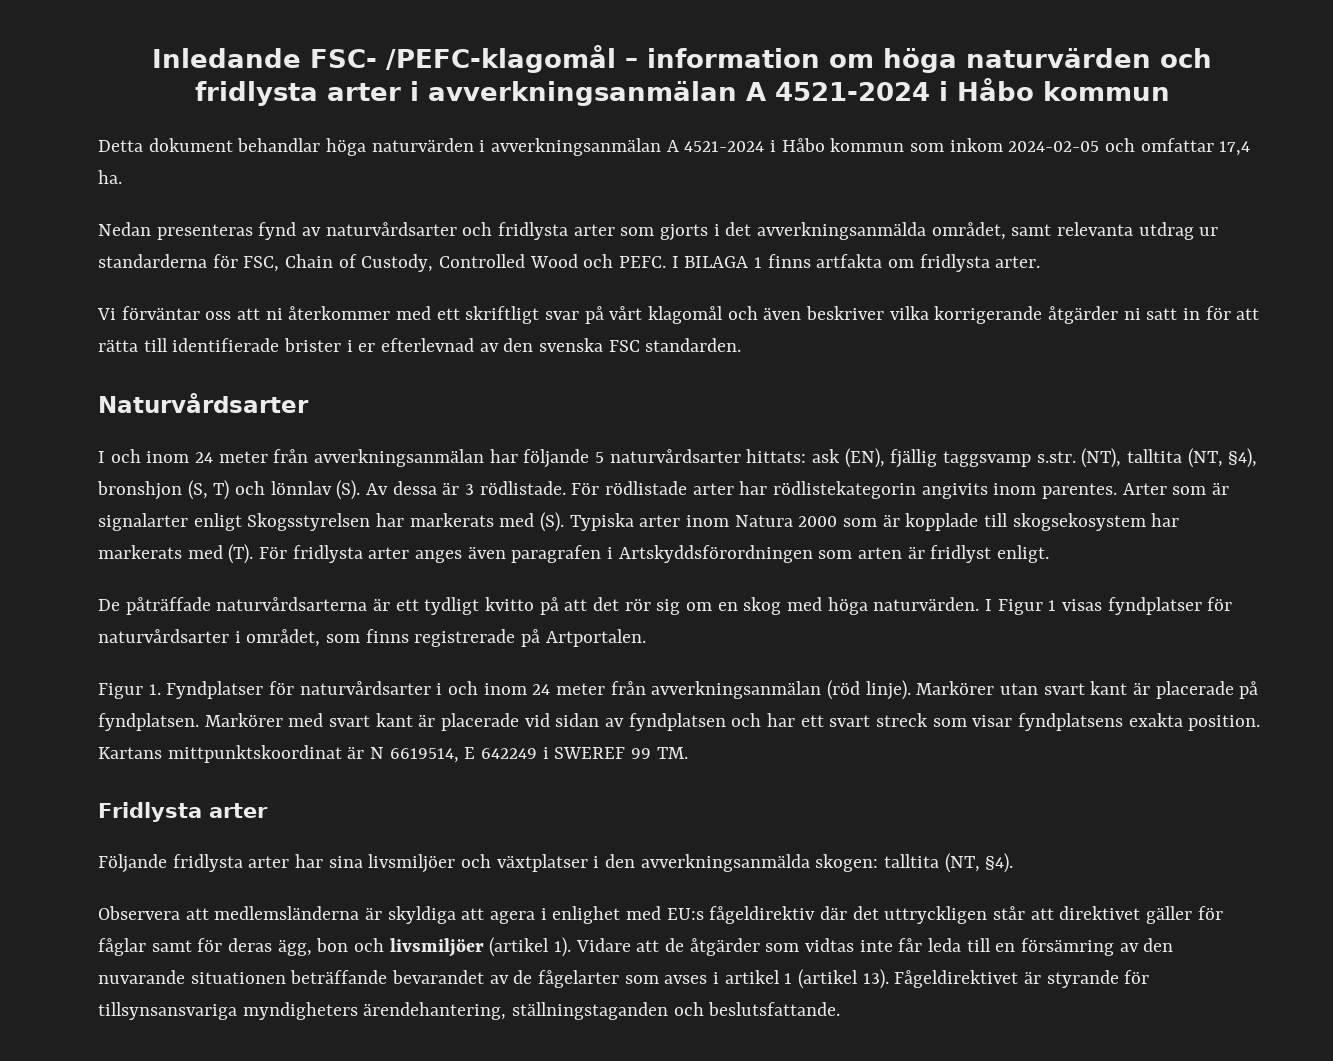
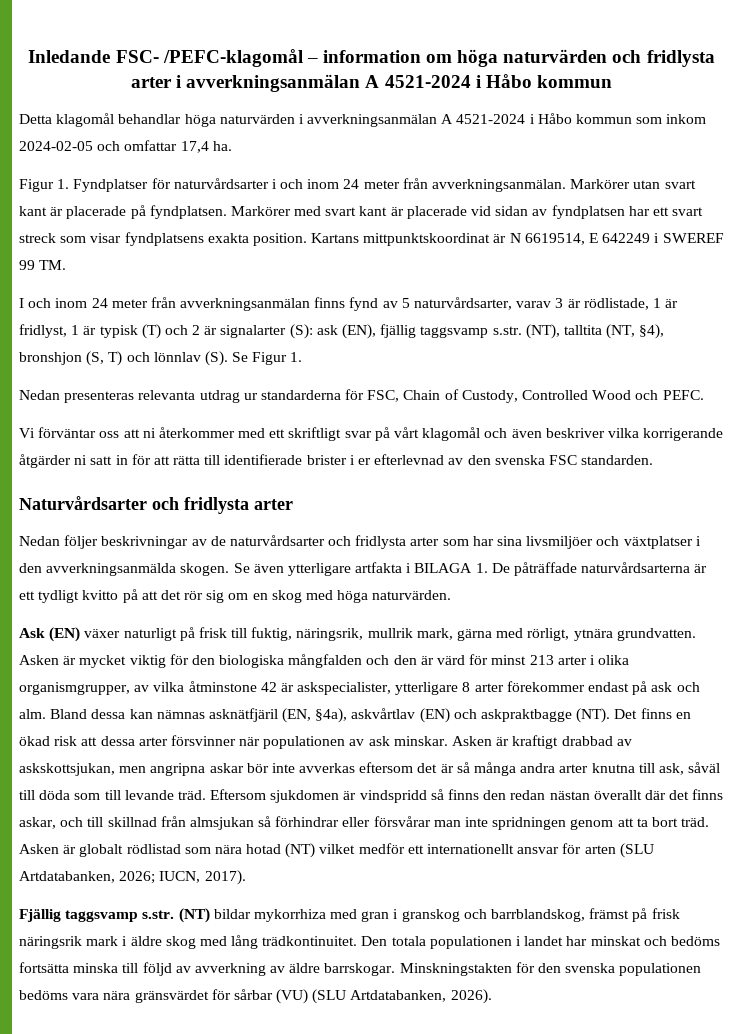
- Detta dokument behandlar höga naturvärden i avverkningsanmälan A 4521-2024 i Håbo kommun som inkom 2024-02-05 och omfattar 17,4 ha.
+ Detta klagomål behandlar höga naturvärden i avverkningsanmälan A 4521-2024 i Håbo kommun som inkom 2024-02-05 och omfattar 17,4 ha.
- Nedan presenteras fynd av naturvårdsarter och fridlysta arter som gjorts i det avverkningsanmälda området, samt relevanta utdrag ur standarderna för FSC, Chain of Custody, Controlled Wood och PEFC. I BILAGA 1 finns artfakta om fridlysta arter.
+ Figur 1. Fyndplatser för naturvårdsarter i och inom 24 meter från avverkningsanmälan. Markörer utan svart kant är placerade på fyndplatsen. Markörer med svart kant är placerade vid sidan av fyndplatsen har ett svart streck som visar fyndplatsens exakta position. Kartans mittpunktskoordinat är N 6619514, E 642249 i SWEREF 99 TM.
+ I och inom 24 meter från avverkningsanmälan finns fynd av 5 naturvårdsarter, varav 3 är rödlistade, 1 är fridlyst, 1 är typisk (T) och 2 är signalarter (S): ask (EN), fjällig taggsvamp s.str. (NT), talltita (NT, §4), bronshjon (S, T) och lönnlav (S). Se Figur 1.
+ Nedan presenteras relevanta utdrag ur standarderna för FSC, Chain of Custody, Controlled Wood och PEFC.
- Naturvårdsarter
- I och inom 24 meter från avverkningsanmälan har följande 5 naturvårdsarter hittats: ask (EN), fjällig taggsvamp s.str. (NT), talltita (NT, §4), bronshjon (S, T) och lönnlav (S). Av dessa är 3 rödlistade. För rödlistade arter har rödlistekategorin angivits inom parentes. Arter som är signalarter enligt Skogsstyrelsen har markerats med (S). Typiska arter inom Natura 2000 som är kopplade till skogsekosystem har markerats med (T). För fridlysta arter anges även paragrafen i Artskyddsförordningen som arten är fridlyst enligt.
- De påträffade naturvårdsarterna är ett tydligt kvitto på att det rör sig om en skog med höga naturvärden. I Figur 1 visas fyndplatser för naturvårdsarter i området, som finns registrerade på Artportalen.
- Figur 1. Fyndplatser för naturvårdsarter i och inom 24 meter från avverkningsanmälan (röd linje). Markörer utan svart kant är placerade på fyndplatsen. Markörer med svart kant är placerade vid sidan av fyndplatsen och har ett svart streck som visar fyndplatsens exakta position. Kartans mittpunktskoordinat är N 6619514, E 642249 i SWEREF 99 TM.
- Fridlysta arter
- Följande fridlysta arter har sina livsmiljöer och växtplatser i den avverkningsanmälda skogen: talltita (NT, §4).
- Observera att medlemsländerna är skyldiga att agera i enlighet med EU:s fågeldirektiv där det uttryckligen står att direktivet gäller för fåglar samt för deras ägg, bon och livsmiljöer (artikel 1). Vidare att de åtgärder som vidtas inte får leda till en försämring av den nuvarande situationen beträffande bevarandet av de fågelarter som avses i artikel 1 (artikel 13). Fågeldirektivet är styrande för tillsynsansvariga myndigheters ärendehantering, ställningstaganden och beslutsfattande.
+ Naturvårdsarter och fridlysta arter
+ Nedan följer beskrivningar av de naturvårdsarter och fridlysta arter som har sina livsmiljöer och växtplatser i den avverkningsanmälda skogen. Se även ytterligare artfakta i BILAGA 1. De påträffade naturvårdsarterna är ett tydligt kvitto på att det rör sig om en skog med höga naturvärden.
+ Ask (EN) växer naturligt på frisk till fuktig, näringsrik, mullrik mark, gärna med rörligt, ytnära grundvatten. Asken är mycket viktig för den biologiska mångfalden och den är värd för minst 213 arter i olika organismgrupper, av vilka åtminstone 42 är askspecialister, ytterligare 8 arter förekommer endast på ask och alm. Bland dessa kan nämnas asknätfjäril (EN, §4a), askvårtlav (EN) och askpraktbagge (NT). Det finns en ökad risk att dessa arter försvinner när populationen av ask minskar. Asken är kraftigt drabbad av askskottsjukan, men angripna askar bör inte avverkas eftersom det är så många andra arter knutna till ask, såväl till döda som till levande träd. Eftersom sjukdomen är vindspridd så finns den redan nästan överallt där det finns askar, och till skillnad från almsjukan så förhindrar eller försvårar man inte spridningen genom att ta bort träd. Asken är globalt rödlistad som nära hotad (NT) vilket medför ett internationellt ansvar för arten (SLU Artdatabanken, 2026; IUCN, 2017).
+ Fjällig taggsvamp s.str. (NT) bildar mykorrhiza med gran i granskog och barrblandskog, främst på frisk näringsrik mark i äldre skog med lång trädkontinuitet. Den totala populationen i landet har minskat och bedöms fortsätta minska till följd av avverkning av äldre barrskogar. Minskningstakten för den svenska populationen bedöms vara nära gränsvärdet för sårbar (VU) (SLU Artdatabanken, 2026).

